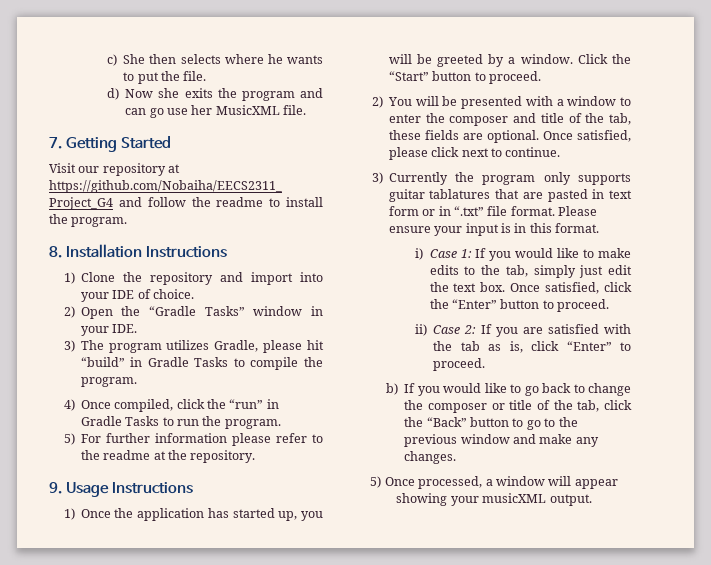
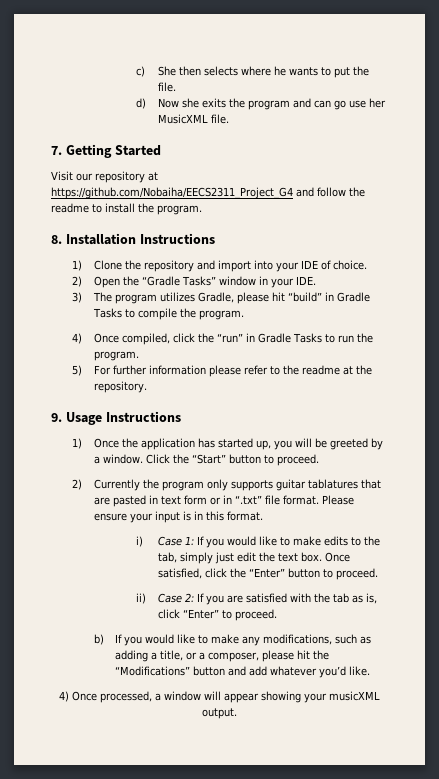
- 2) You will be presented with a window to enter the composer and title of the tab, these fields are optional. Once satisfied, please click next to continue.
- 3) Currently the program only supports guitar tablatures that are pasted in text form or in “.txt” file format.
+ 2) Currently the program only supports guitar tablatures that are pasted in text form or in “.txt” file format.
- b) If you would like to go back to change the composer or title of the tab, click the “Back” button to go to the previous window and make any changes.
- 5) Once processed, a window will appear showing your musicXML output.
+ b) If you would like to make any modifications, such as adding a title, or a composer, please hit the “Modifications” button and add whatever you’d like.
+ 4) Once processed, a window will appear showing your musicXML output.

